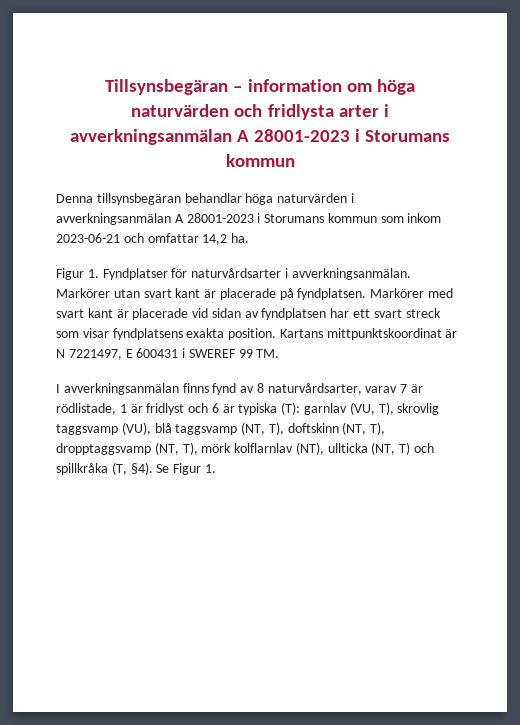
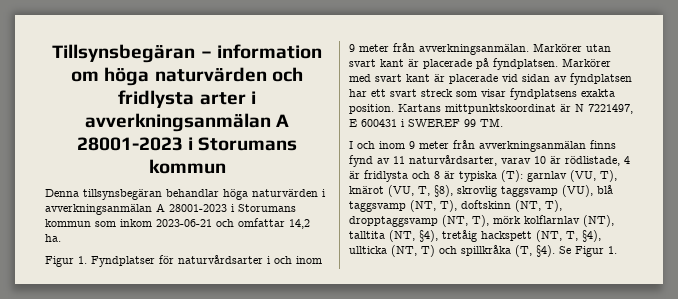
- Figur 1. Fyndplatser för naturvårdsarter i avverkningsanmälan.
+ Figur 1. Fyndplatser för naturvårdsarter i och inom 9 meter från avverkningsanmälan.
- I avverkningsanmälan finns fynd av 8 naturvårdsarter, varav 7 är rödlistade, 1 är fridlyst och 6 är typiska (T): garnlav (VU, T), skrovlig taggsvamp (VU), blå taggsvamp (NT, T), doftskinn (NT, T), dropptaggsvamp (NT, T), mörk kolflarnlav (NT), ullticka (NT, T) och spillkråka (T, §4).
+ I och inom 9 meter från avverkningsanmälan finns fynd av 11 naturvårdsarter, varav 10 är rödlistade, 4 är fridlysta och 8 är typiska (T): garnlav (VU, T), knärot (VU, T, §8), skrovlig taggsvamp (VU), blå taggsvamp (NT, T), doftskinn (NT, T), dropptaggsvamp (NT, T), mörk kolflarnlav (NT), talltita (NT, §4), tretåig hackspett (NT, T, §4), ullticka (NT, T) och spillkråka (T, §4).

